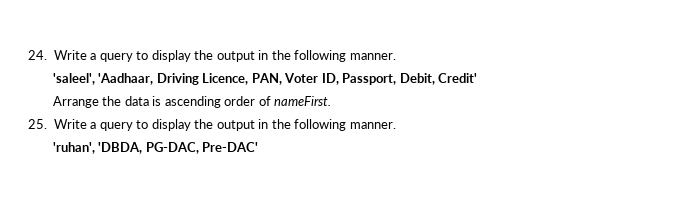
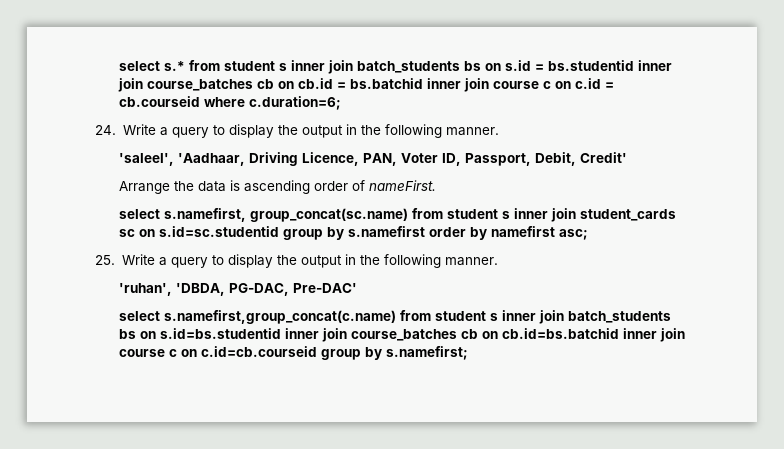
+ select s.* from student s inner join batch_students bs on s.id = bs.studentid inner join course_batches cb on cb.id = bs.batchid inner join course c on c.id = cb.courseid where c.duration=6;
+ select s.namefirst, group_concat(sc.name) from student s inner join student_cards sc on s.id=sc.studentid group by s.namefirst order by namefirst asc;
+ select s.namefirst,group_concat(c.name) from student s inner join batch_students bs on s.id=bs.studentid inner join course_batches cb on cb.id=bs.batchid inner join course c on c.id=cb.courseid group by s.namefirst;

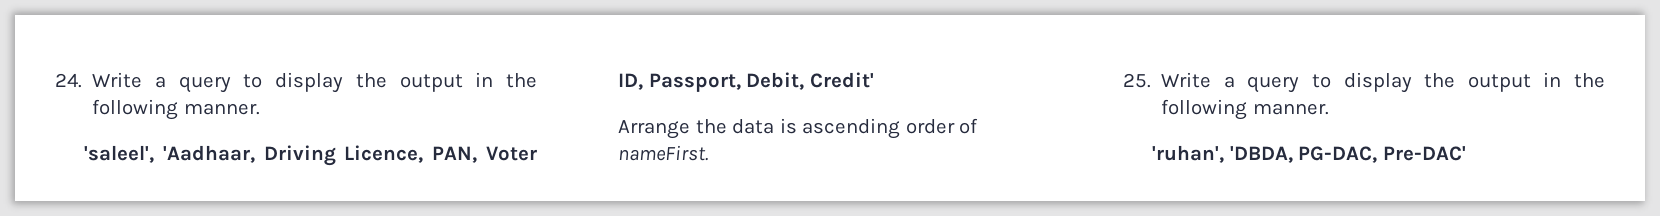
- select s.* from student s inner join batch_students bs on s.id = bs.studentid inner join course_batches cb on cb.id = bs.batchid inner join course c on c.id = cb.courseid where c.duration=6;
- select s.namefirst, group_concat(sc.name) from student s inner join student_cards sc on s.id=sc.studentid group by s.namefirst order by namefirst asc;
- select s.namefirst,group_concat(c.name) from student s inner join batch_students bs on s.id=bs.studentid inner join course_batches cb on cb.id=bs.batchid inner join course c on c.id=cb.courseid group by s.namefirst;

